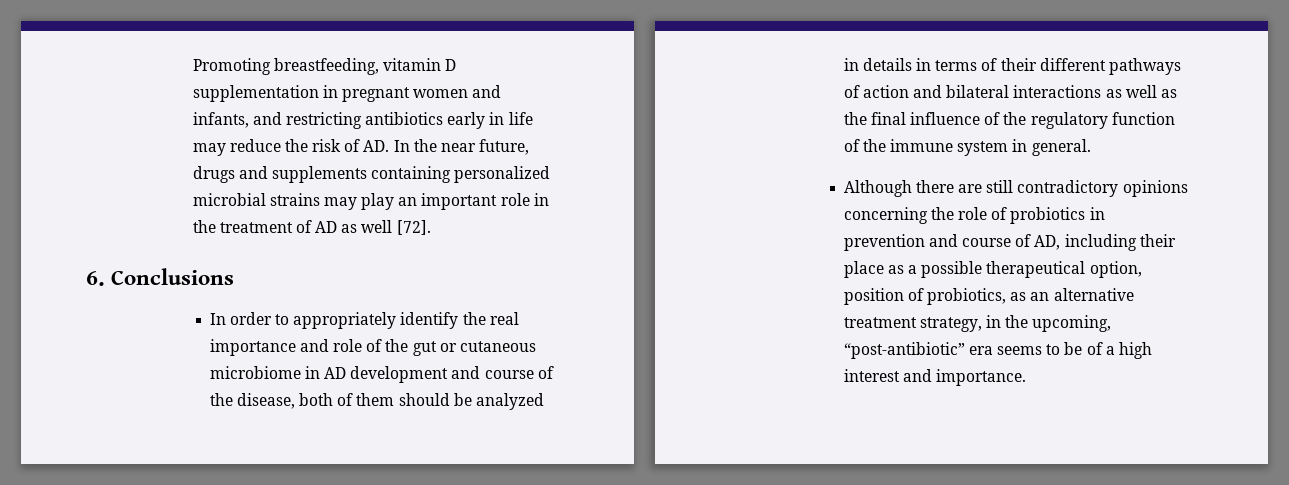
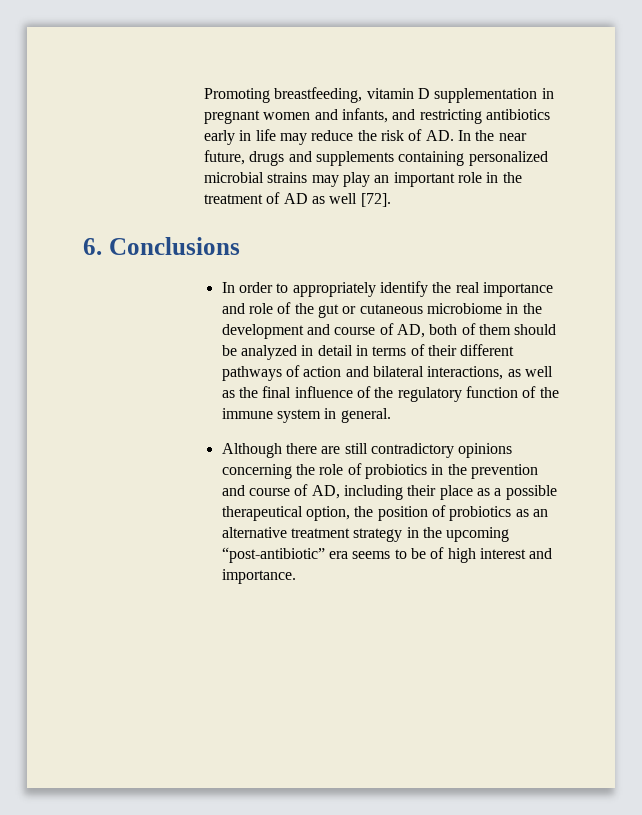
- In order to appropriately identify the real importance and role of the gut or cutaneous microbiome in AD development and course of the disease, both of them should be analyzed in details in terms of their different pathways of action and bilateral interactions as well as the final influence of the regulatory function of the immune system in general.
+ In order to appropriately identify the real importance and role of the gut or cutaneous microbiome in the development and course of AD, both of them should be analyzed in detail in terms of their different pathways of action and bilateral interactions, as well as the final influence of the regulatory function of the immune system in general.
- Although there are still contradictory opinions concerning the role of probiotics in prevention and course of AD, including their place as a possible therapeutical option, position of probiotics, as an alternative treatment strategy, in the upcoming, “post-antibiotic” era seems to be of a high interest and importance.
+ Although there are still contradictory opinions concerning the role of probiotics in the prevention and course of AD, including their place as a possible therapeutical option, the position of probiotics as an alternative treatment strategy in the upcoming “post-antibiotic” era seems to be of high interest and importance.

